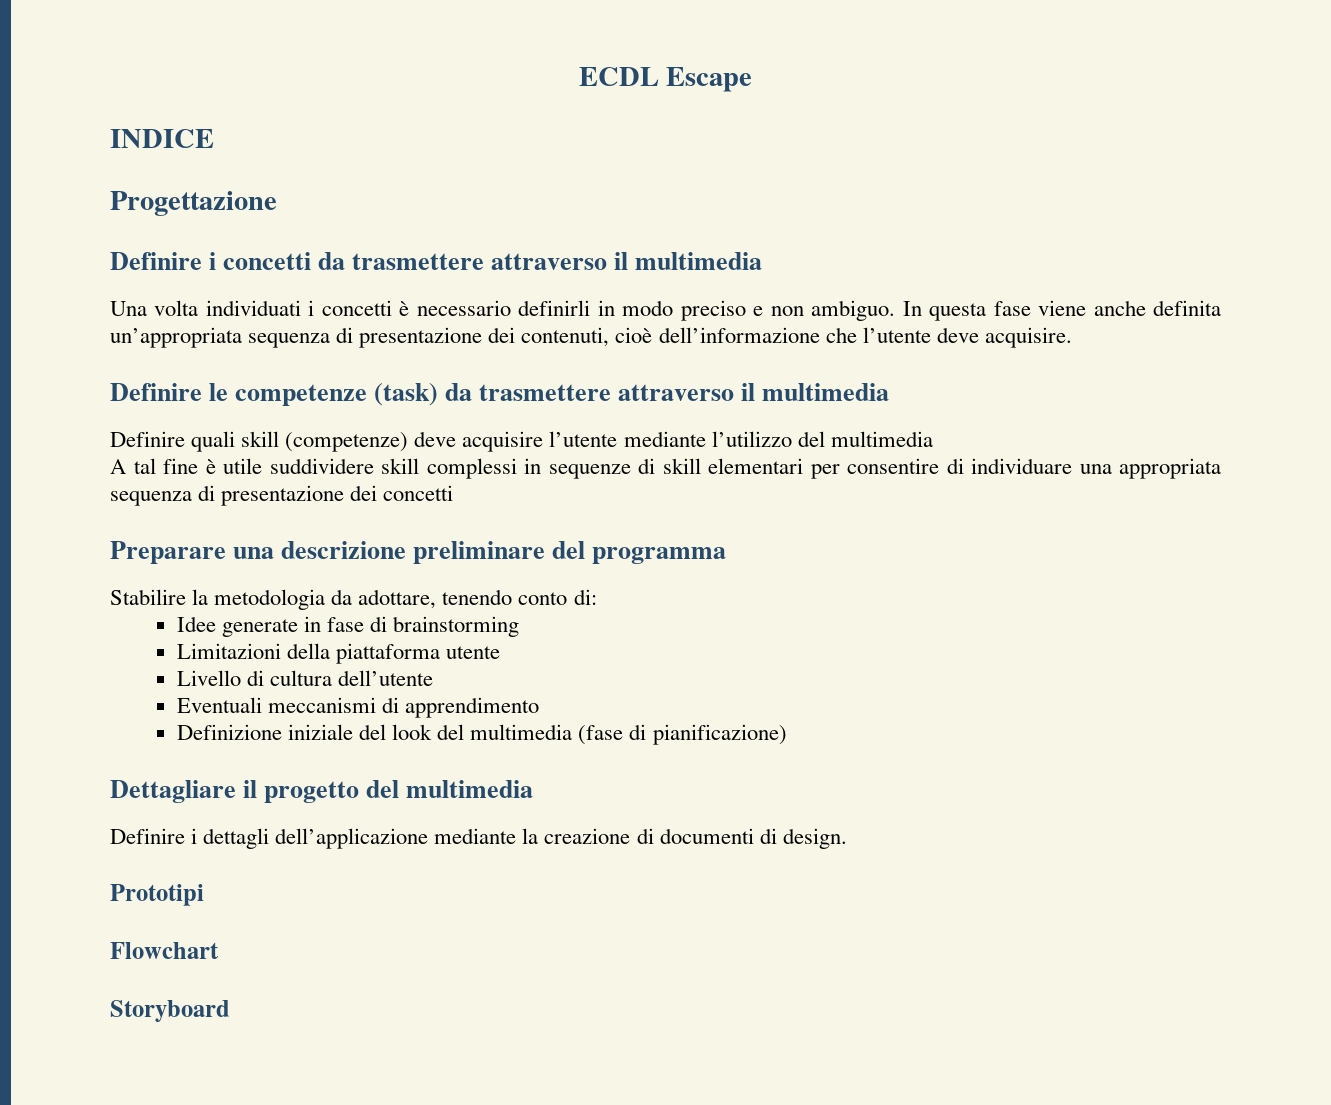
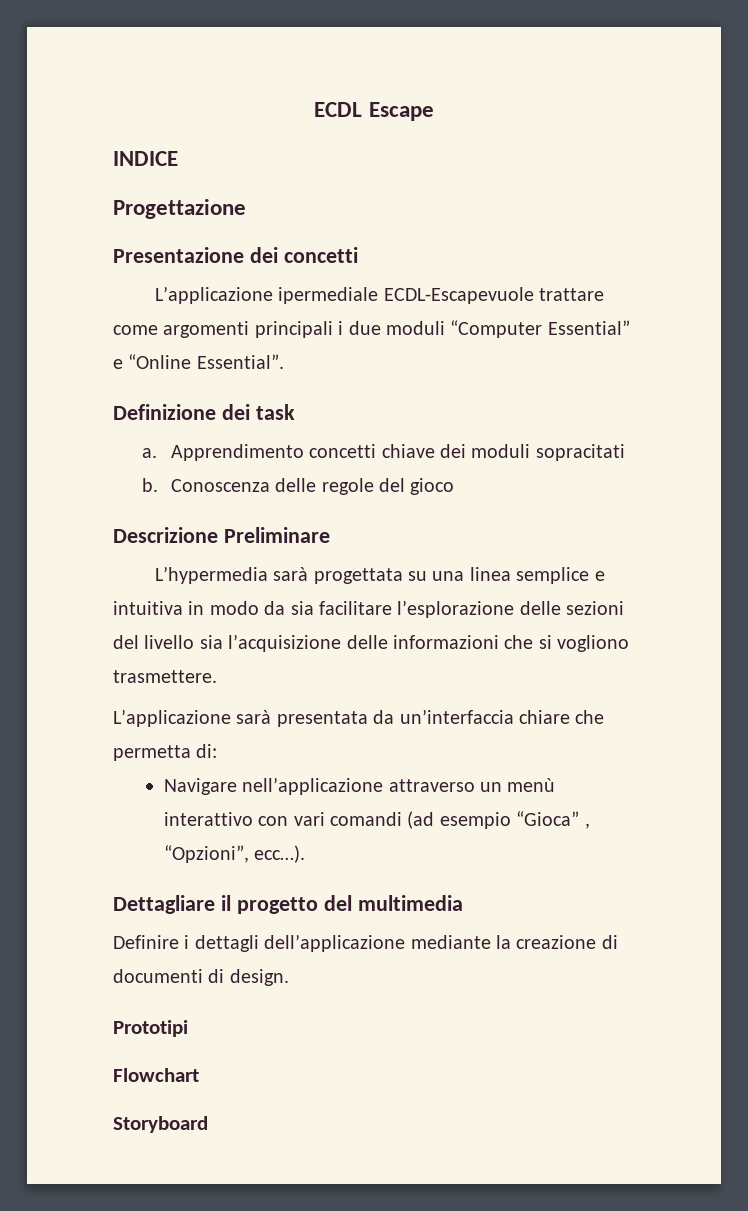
- Definire i concetti da trasmettere attraverso il multimedia
- Una volta individuati i concetti è necessario definirli in modo preciso e non ambiguo. In questa fase viene anche definita un’appropriata sequenza di presentazione dei contenuti, cioè dell’informazione che l’utente deve acquisire.
- Definire le competenze (task) da trasmettere attraverso il multimedia
- Definire quali skill (competenze) deve acquisire l’utente mediante l’utilizzo del multimedia
- A tal fine è utile suddividere skill complessi in sequenze di skill elementari per consentire di individuare una appropriata sequenza di presentazione dei concetti
- Preparare una descrizione preliminare del programma
- Stabilire la metodologia da adottare, tenendo conto di:
- Idee generate in fase di brainstorming
- Limitazioni della piattaforma utente
- Livello di cultura dell’utente
- Eventuali meccanismi di apprendimento
- Definizione iniziale del look del multimedia (fase di pianificazione)
+ Presentazione dei concetti
+ L’applicazione ipermediale ECDL-Escapevuole trattare come argomenti principali i due moduli “Computer Essential” e “Online Essential”.
+ Definizione dei task
+ a. Apprendimento concetti chiave dei moduli sopracitati
+ b. Conoscenza delle regole del gioco
+ Descrizione Preliminare
+ L’hypermedia sarà progettata su una linea semplice e intuitiva in modo da sia facilitare l’esplorazione delle sezioni del livello sia l’acquisizione delle informazioni che si vogliono trasmettere.
+ L’applicazione sarà presentata da un’interfaccia chiare che permetta di:
+ Navigare nell’applicazione attraverso un menù interattivo con vari comandi (ad esempio “Gioca” , “Opzioni”, ecc…).

